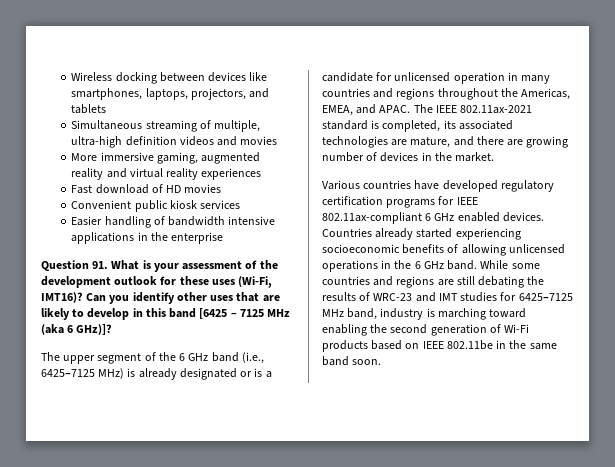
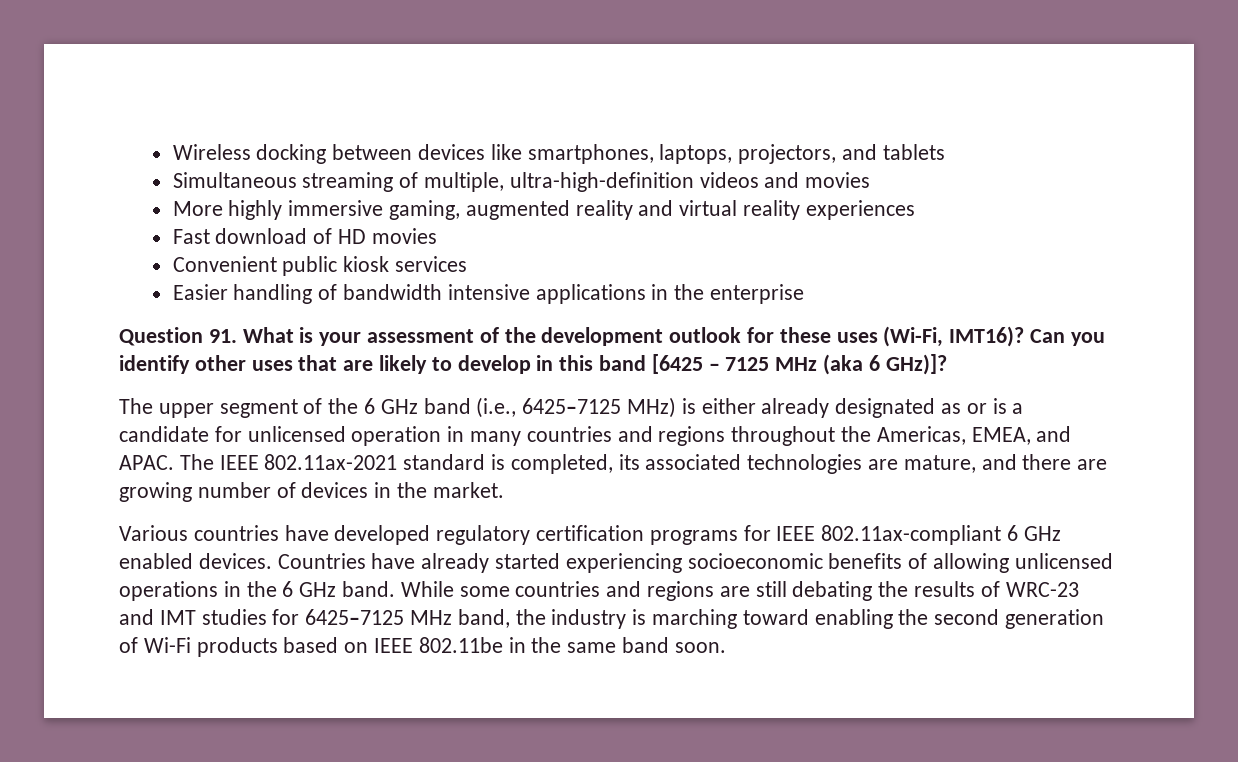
- Simultaneous streaming of multiple, ultra-high definition videos and movies
+ Simultaneous streaming of multiple, ultra-high-definition videos and movies
- More immersive gaming, augmented reality and virtual reality experiences
+ More highly immersive gaming, augmented reality and virtual reality experiences
- The upper segment of the 6 GHz band (i.e., 6425–7125 MHz) is already designated or is a candidate for unlicensed operation in many countries and regions throughout the Americas, EMEA, and APAC.
+ The upper segment of the 6 GHz band (i.e., 6425–7125 MHz) is either already designated as or is a candidate for unlicensed operation in many countries and regions throughout the Americas, EMEA, and APAC.
- Countries already started experiencing socioeconomic benefits of allowing unlicensed operations in the 6 GHz band.
+ Countries have already started experiencing socioeconomic benefits of allowing unlicensed operations in the 6 GHz band.
- While some countries and regions are still debating the results of WRC-23 and IMT studies for 6425–7125 MHz band, industry is marching toward enabling the second generation of Wi-Fi products based on IEEE 802.11be in the same band soon.
+ While some countries and regions are still debating the results of WRC-23 and IMT studies for 6425–7125 MHz band, the industry is marching toward enabling the second generation of Wi-Fi products based on IEEE 802.11be in the same band soon.

